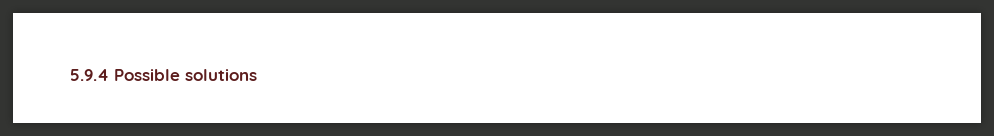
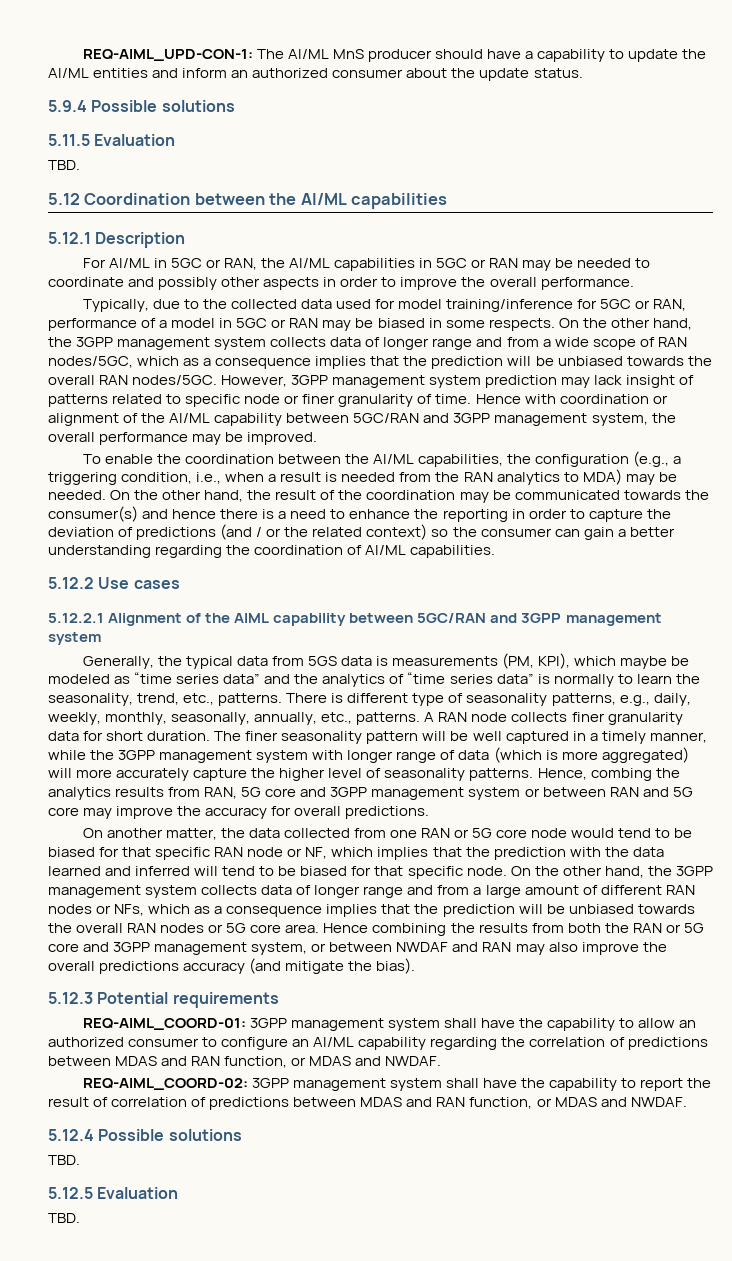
+ REQ-AIML_UPD-CON-1: The AI/ML MnS producer should have a capability to update the AI/ML entities and inform an authorized consumer about the update status.
  5.9.4 Possible solutions
+ 5.11.5 Evaluation
+ TBD.
+ 5.12 Coordination between the AI/ML capabilities
+ 5.12.1 Description
+ For AI/ML in 5GC or RAN, the AI/ML capabilities in 5GC or RAN may be needed to coordinate and possibly other aspects in order to improve the overall performance.
+ Typically, due to the collected data used for model training/inference for 5GC or RAN, performance of a model in 5GC or RAN may be biased in some respects. On the other hand, the 3GPP management system collects data of longer range and from a wide scope of RAN nodes/5GC, which as a consequence implies that the prediction will be unbiased towards the overall RAN nodes/5GC. However, 3GPP management system prediction may lack insight of patterns related to specific node or finer granularity of time. Hence with coordination or alignment of the AI/ML capability between 5GC/RAN and 3GPP management system, the overall performance may be improved.
+ To enable the coordination between the AI/ML capabilities, the configuration (e.g., a triggering condition, i.e., when a result is needed from the RAN analytics to MDA) may be needed. On the other hand, the result of the coordination may be communicated towards the consumer(s) and hence there is a need to enhance the reporting in order to capture the deviation of predictions (and / or the related context) so the consumer can gain a better understanding regarding the coordination of AI/ML capabilities.
+ 5.12.2 Use cases
+ 5.12.2.1 Alignment of the AIML capability between 5GC/RAN and 3GPP management system
+ Generally, the typical data from 5GS data is measurements (PM, KPI), which maybe be modeled as “time series data” and the analytics of “time series data” is normally to learn the seasonality, trend, etc., patterns. There is different type of seasonality patterns, e.g., daily, weekly, monthly, seasonally, annually, etc., patterns. A RAN node collects finer granularity data for short duration. The finer seasonality pattern will be well captured in a timely manner, while the 3GPP management system with longer range of data (which is more aggregated) will more accurately capture the higher level of seasonality patterns. Hence, combing the analytics results from RAN, 5G core and 3GPP management system or between RAN and 5G core may improve the accuracy for overall predictions.
+ On another matter, the data collected from one RAN or 5G core node would tend to be biased for that specific RAN node or NF, which implies that the prediction with the data learned and inferred will tend to be biased for that specific node. On the other hand, the 3GPP management system collects data of longer range and from a large amount of different RAN nodes or NFs, which as a consequence implies that the prediction will be unbiased towards the overall RAN nodes or 5G core area. Hence combining the results from both the RAN or 5G core and 3GPP management system, or between NWDAF and RAN may also improve the overall predictions accuracy (and mitigate the bias).
+ 5.12.3 Potential requirements
+ REQ-AIML_COORD-01: 3GPP management system shall have the capability to allow an authorized consumer to configure an AI/ML capability regarding the correlation of predictions between MDAS and RAN function, or MDAS and NWDAF.
+ REQ-AIML_COORD-02: 3GPP management system shall have the capability to report the result of correlation of predictions between MDAS and RAN function, or MDAS and NWDAF.
+ 5.12.4 Possible solutions
+ TBD.
+ 5.12.5 Evaluation
+ TBD.

